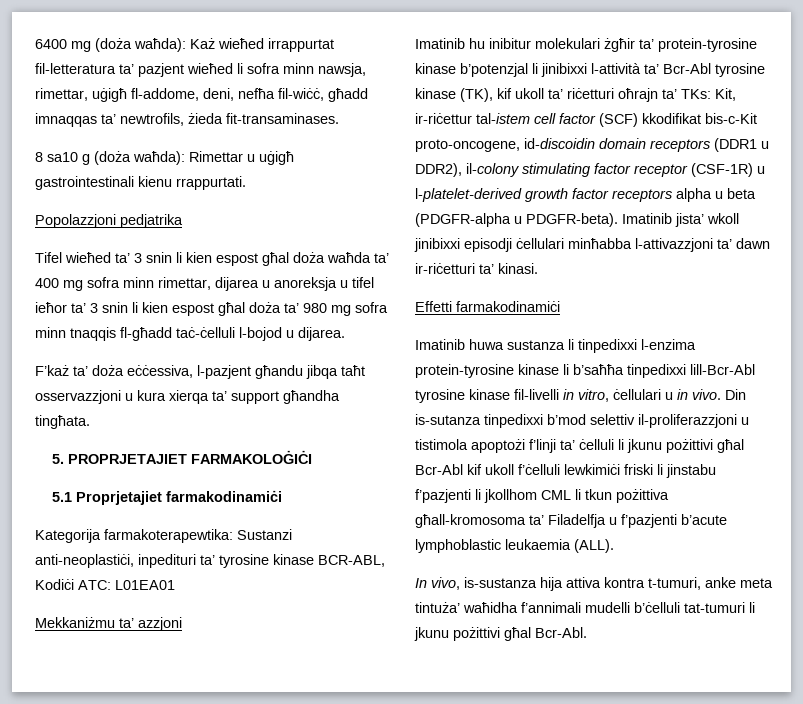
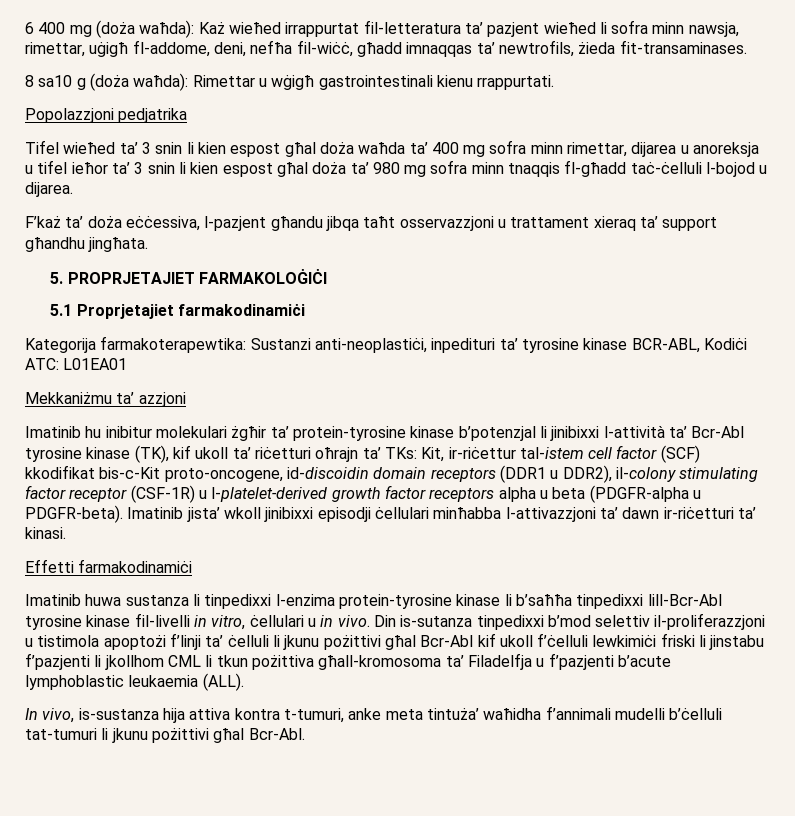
- 6400 mg (doża waħda): Każ wieħed irrappurtat fil-letteratura ta’ pazjent wieħed li sofra minn nawsja, rimettar, uġigħ fl-addome, deni, nefħa fil-wiċċ, għadd imnaqqas ta’ newtrofils, żieda fit-transaminases.
+ 6 400 mg (doża waħda): Każ wieħed irrappurtat fil-letteratura ta’ pazjent wieħed li sofra minn nawsja, rimettar, uġigħ fl-addome, deni, nefħa fil-wiċċ, għadd imnaqqas ta’ newtrofils, żieda fit-transaminases.
- 8 sa10 g (doża waħda): Rimettar u uġigħ gastrointestinali kienu rrappurtati.
+ 8 sa10 g (doża waħda): Rimettar u wġigħ gastrointestinali kienu rrappurtati.
- F’każ ta’ doża eċċessiva, l-pazjent għandu jibqa taħt osservazzjoni u kura xierqa ta’ support għandha tingħata.
+ F’każ ta’ doża eċċessiva, l-pazjent għandu jibqa taħt osservazzjoni u trattament xieraq ta’ support għandhu jingħata.

